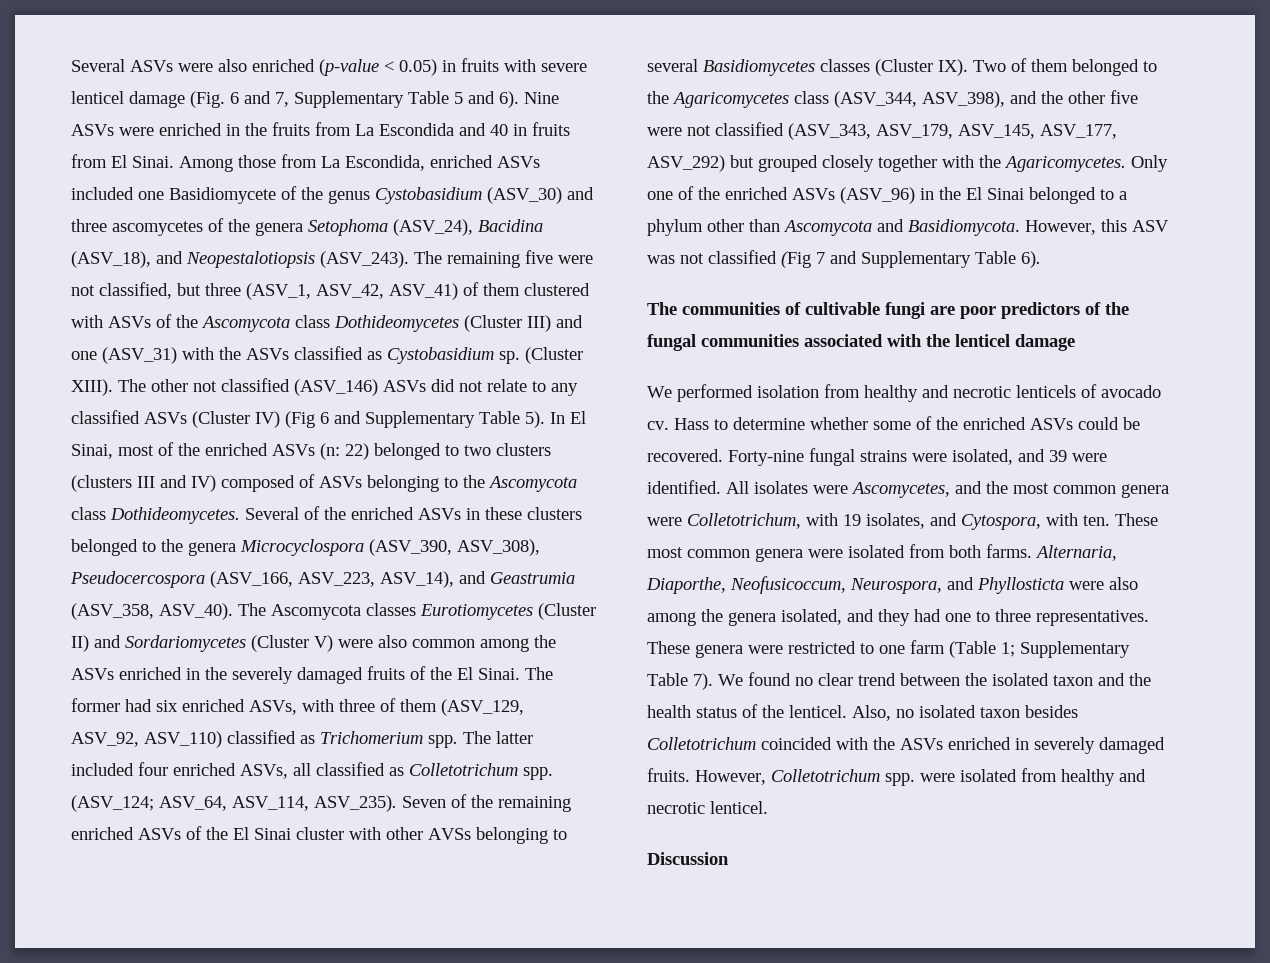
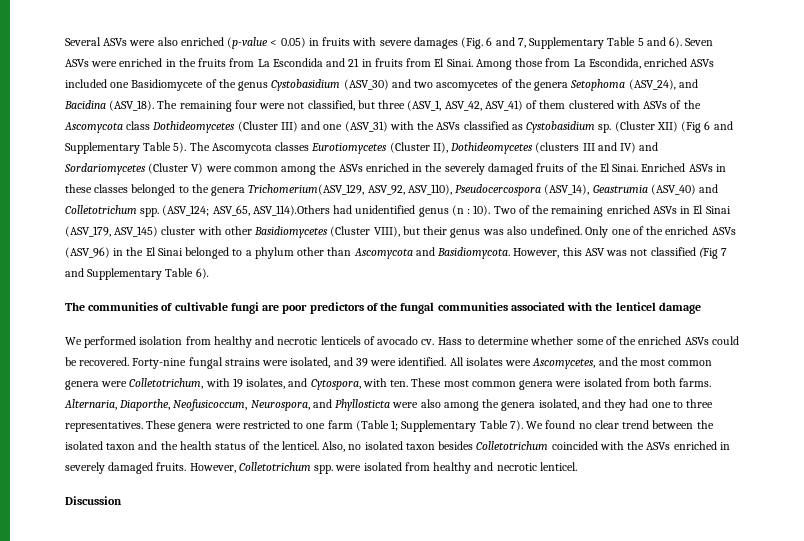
- Several ASVs were also enriched (p-value < 0.05) in fruits with severe lenticel damage (Fig. 6 and 7, Supplementary Table 5 and 6).
+ Several ASVs were also enriched (p-value < 0.05) in fruits with severe damages (Fig. 6 and 7, Supplementary Table 5 and 6).
- Nine ASVs were enriched in the fruits from La Escondida and 40 in fruits from El Sinai.
+ Seven ASVs were enriched in the fruits from La Escondida and 21 in fruits from El Sinai.
- Among those from La Escondida, enriched ASVs included one Basidiomycete of the genus Cystobasidium (ASV_30) and three ascomycetes of the genera Setophoma (ASV_24), Bacidina (ASV_18), and Neopestalotiopsis (ASV_243).
+ Among those from La Escondida, enriched ASVs included one Basidiomycete of the genus Cystobasidium (ASV_30) and two ascomycetes of the genera Setophoma (ASV_24), and Bacidina (ASV_18).
- The remaining five were not classified, but three (ASV_1, ASV_42, ASV_41) of them clustered with ASVs of the Ascomycota class Dothideomycetes (Cluster III) and one (ASV_31) with the ASVs classified as Cystobasidium sp.
+ The remaining four were not classified, but three (ASV_1, ASV_42, ASV_41) of them clustered with ASVs of the Ascomycota class Dothideomycetes (Cluster III) and one (ASV_31) with the ASVs classified as Cystobasidium sp.
- (Cluster XIII). The other not classified (ASV_146) ASVs did not relate to any classified ASVs (Cluster IV) (Fig 6 and Supplementary Table 5).
+ (Cluster XII) (Fig 6 and Supplementary Table 5).
- In El Sinai, most of the enriched ASVs (n: 22) belonged to two clusters (clusters III and IV) composed of ASVs belonging to the Ascomycota class Dothideomycetes. Several of the enriched ASVs in these clusters belonged to the genera Microcyclospora (ASV_390, ASV_308), Pseudocercospora (ASV_166, ASV_223, ASV_14), and Geastrumia (ASV_358, ASV_40).
- The Ascomycota classes Eurotiomycetes (Cluster II) and Sordariomycetes (Cluster V) were also common among the ASVs enriched in the severely damaged fruits of the El Sinai.
+ The Ascomycota classes Eurotiomycetes (Cluster II), Dothideomycetes (clusters III and IV) and Sordariomycetes (Cluster V) were common among the ASVs enriched in the severely damaged fruits of the El Sinai.
- The former had six enriched ASVs, with three of them (ASV_129, ASV_92, ASV_110) classified as Trichomerium spp. The latter included four enriched ASVs, all classified as Colletotrichum spp. (ASV_124; ASV_64, ASV_114, ASV_235). Seven of the remaining enriched ASVs of the El Sinai cluster with other AVSs belonging to several Basidiomycetes classes (Cluster IX). Two of them belonged to the Agaricomycetes class (ASV_344, ASV_398), and the other five were not classified (ASV_343, ASV_179, ASV_145, ASV_177, ASV_292) but grouped closely together with the Agaricomycetes.
+ Enriched ASVs in these classes belonged to the genera Trichomerium(ASV_129, ASV_92, ASV_110), Pseudocercospora (ASV_14), Geastrumia (ASV_40) and Colletotrichum spp. (ASV_124; ASV_65, ASV_114).Others had unidentified genus (n : 10). Two of the remaining enriched ASVs in El Sinai (ASV_179, ASV_145) cluster with other Basidiomycetes (Cluster VIII), but their genus was also undefined.

